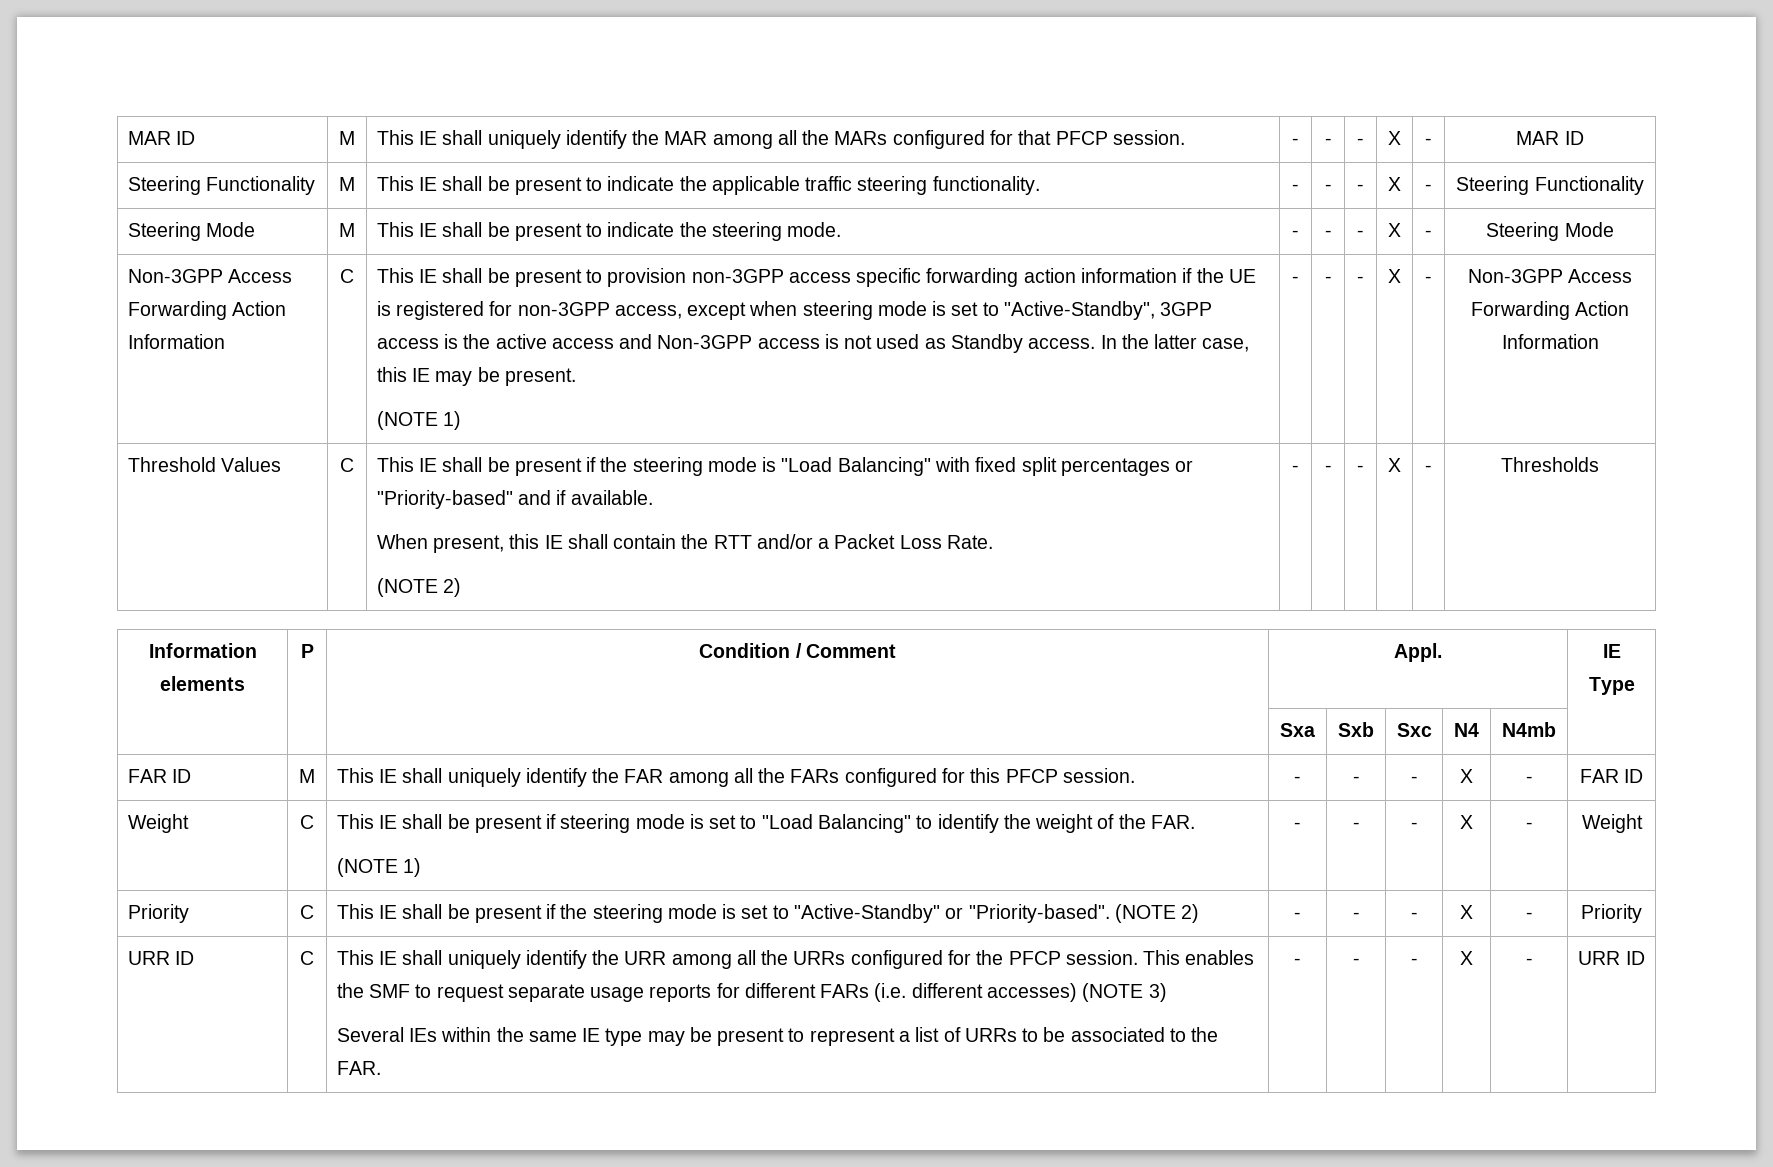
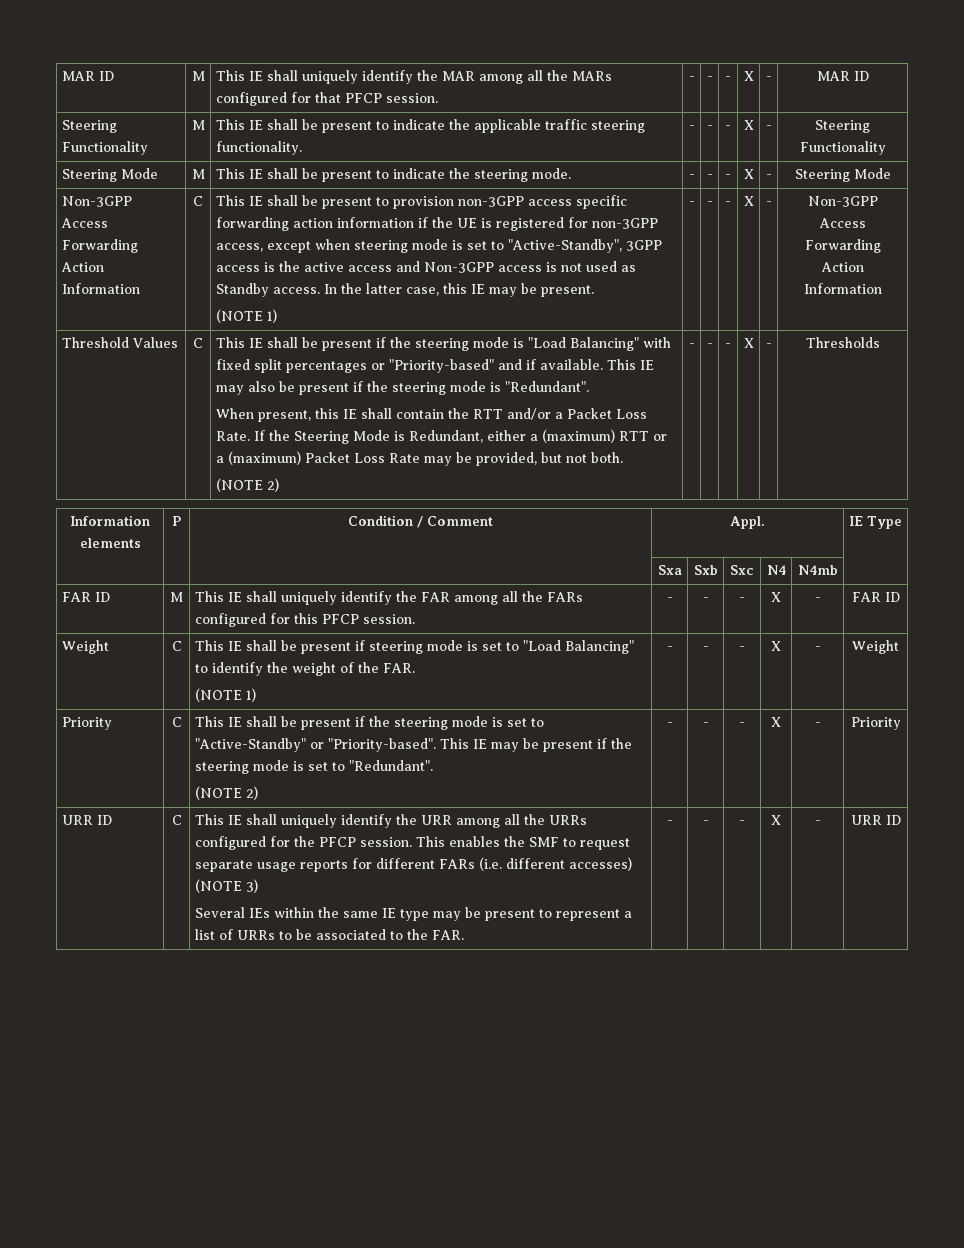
+ This IE may also be present if the steering mode is "Redundant".
+ If the Steering Mode is Redundant, either a (maximum) RTT or a (maximum) Packet Loss Rate may be provided, but not both.
- Priority | C | This IE shall be present if the steering mode is set to "Active-Standby" or "Priority-based". (NOTE 2) | - | - | - | X | - | Priority
+ Priority | C | This IE shall be present if the steering mode is set to "Active-Standby" or "Priority-based". This IE may be present if the steering mode is set to "Redundant".
+ (NOTE 2) | - | - | - | X | - | Priority

